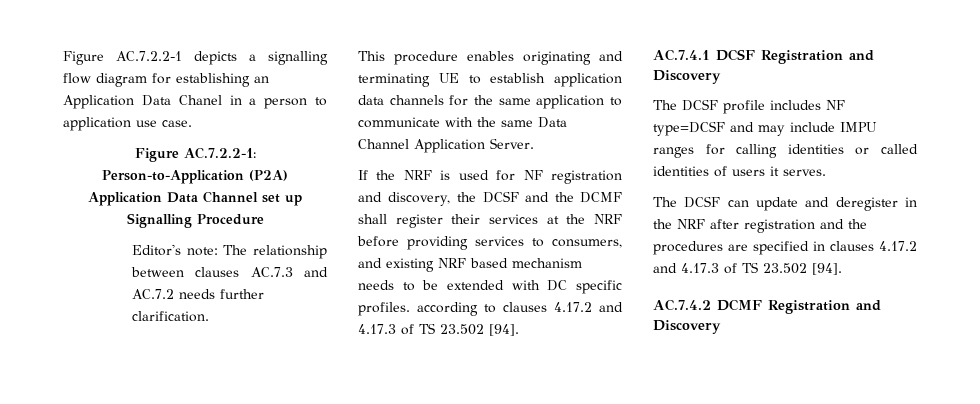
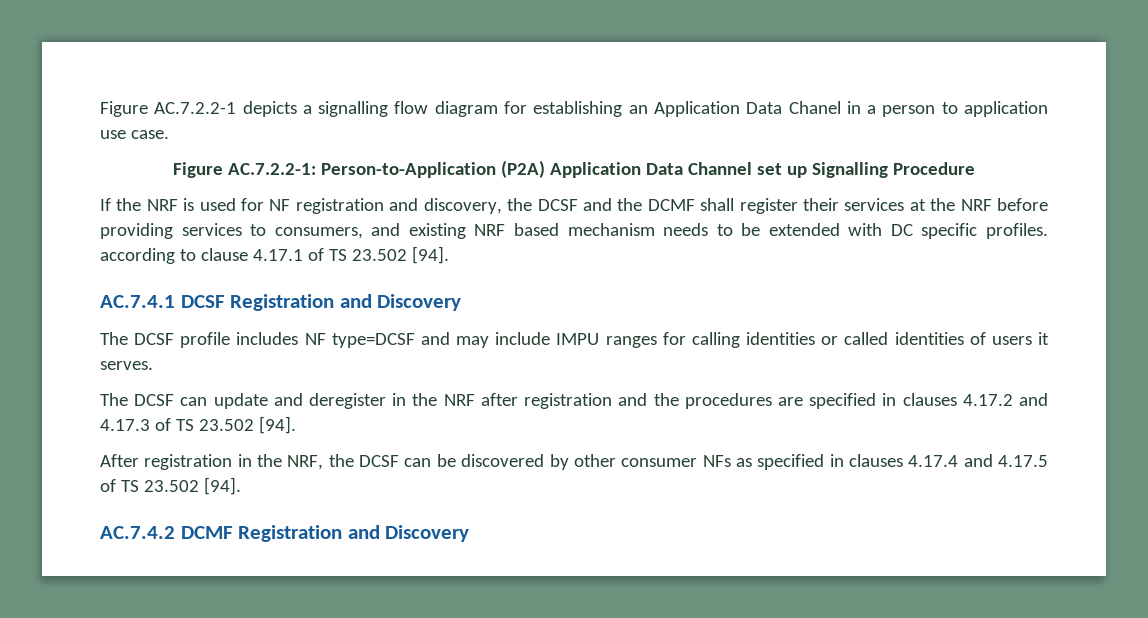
- Editor's note: The relationship between clauses AC.7.3 and AC.7.2 needs further clarification.
- This procedure enables originating and terminating UE to establish application data channels for the same application to communicate with the same Data Channel Application Server.
- If the NRF is used for NF registration and discovery, the DCSF and the DCMF shall register their services at the NRF before providing services to consumers, and existing NRF based mechanism needs to be extended with DC specific profiles. according to clauses 4.17.2 and 4.17.3 of TS 23.502 [94].
+ If the NRF is used for NF registration and discovery, the DCSF and the DCMF shall register their services at the NRF before providing services to consumers, and existing NRF based mechanism needs to be extended with DC specific profiles. according to clause 4.17.1 of TS 23.502 [94].
+ After registration in the NRF, the DCSF can be discovered by other consumer NFs as specified in clauses 4.17.4 and 4.17.5 of TS 23.502 [94].

